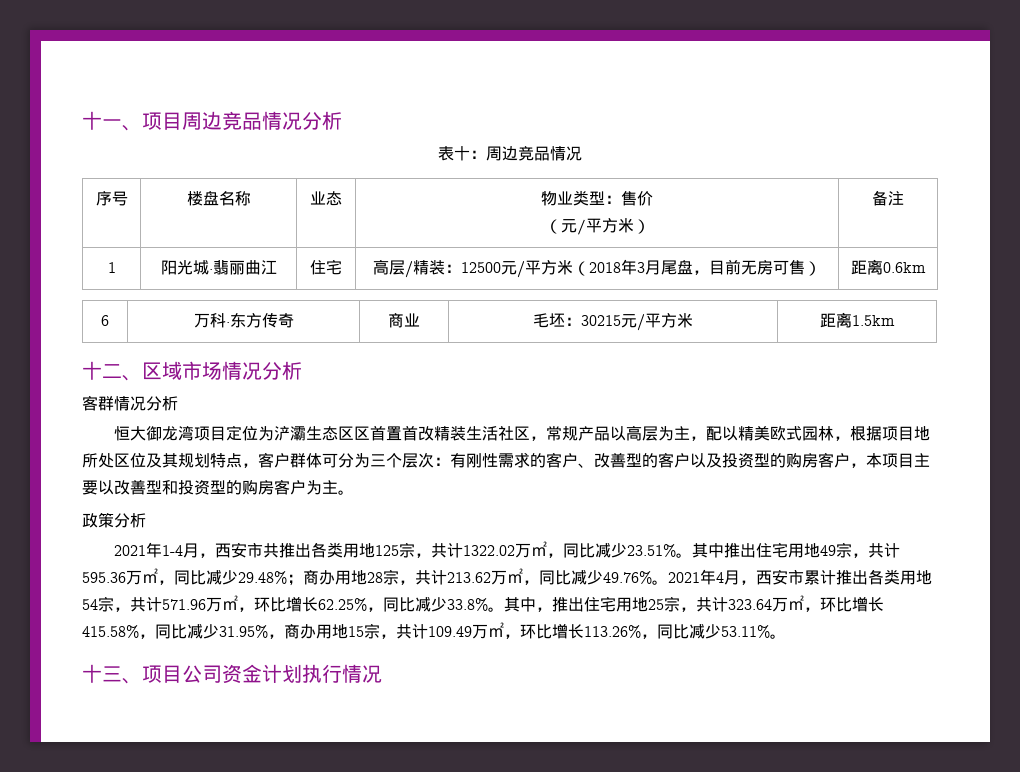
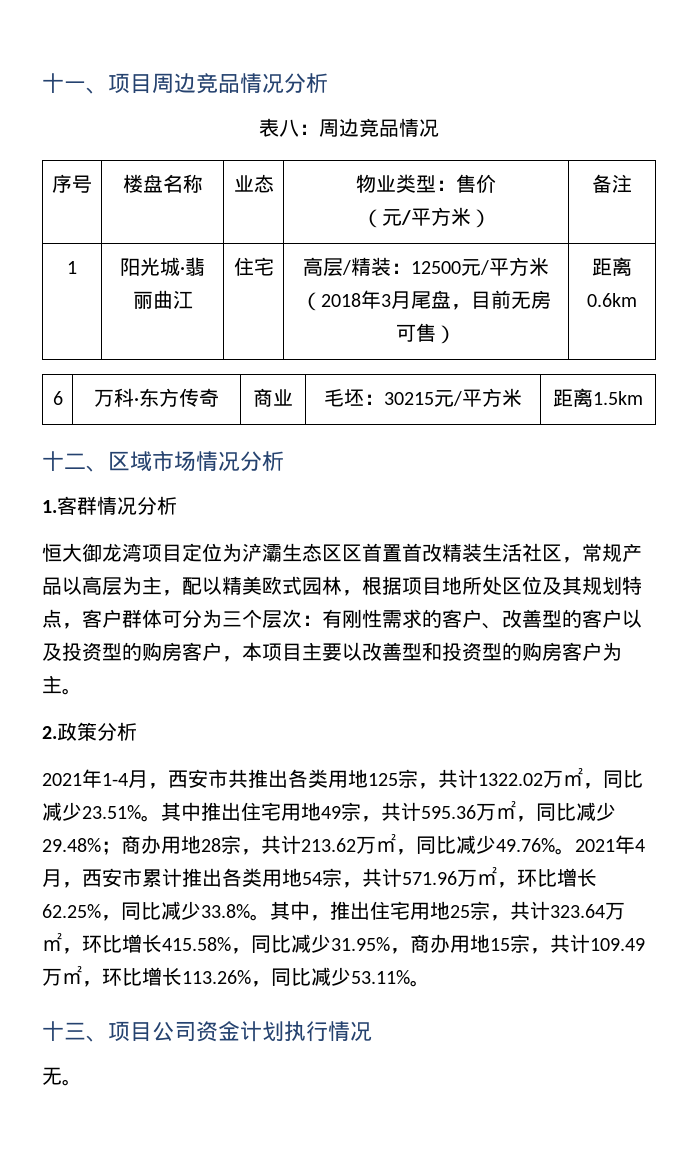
- 表十：周边竞品情况
+ 表八：周边竞品情况
- 客群情况分析
+ 1.客群情况分析
- 政策分析
+ 2.政策分析
+ 无。

